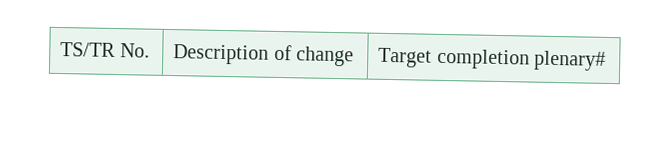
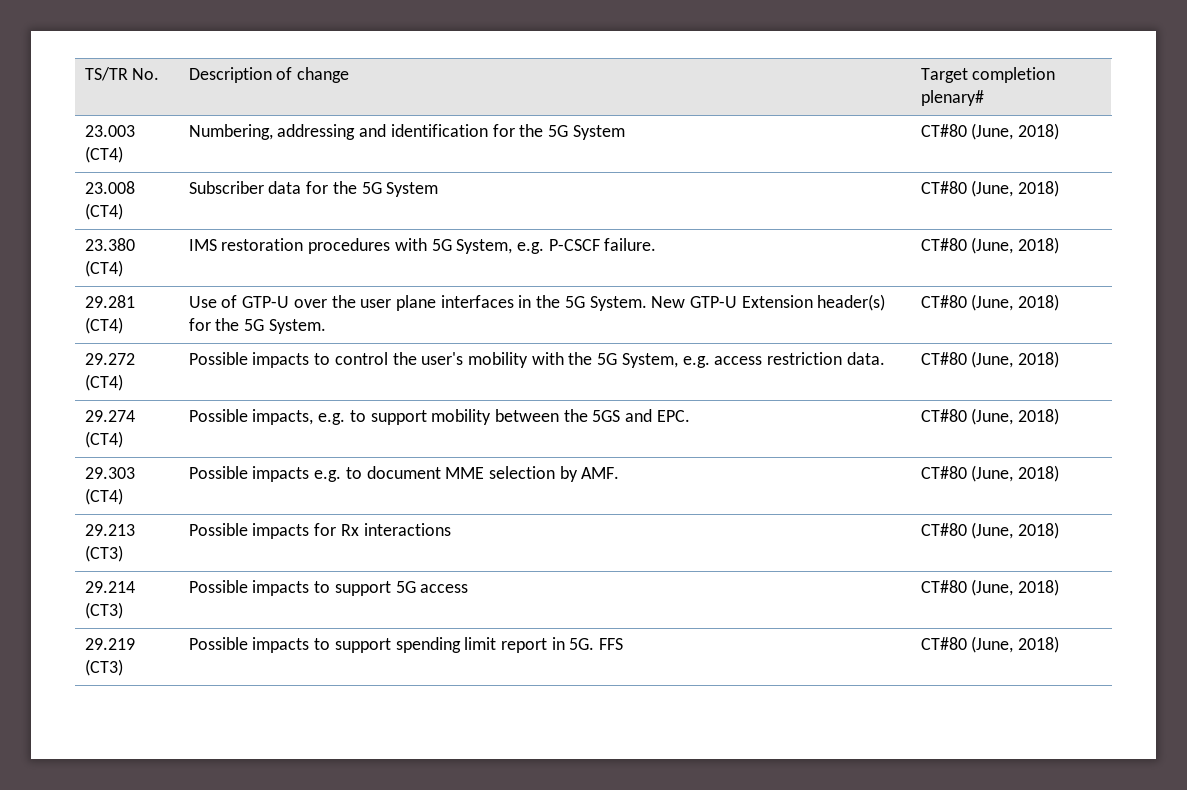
+ 23.003 (CT4) | Numbering, addressing and identification for the 5G System | CT#80 (June, 2018)
+ 23.008 (CT4) | Subscriber data for the 5G System | CT#80 (June, 2018)
+ 23.380 (CT4) | IMS restoration procedures with 5G System, e.g. P-CSCF failure. | CT#80 (June, 2018)
+ 29.281 (CT4) | Use of GTP-U over the user plane interfaces in the 5G System. New GTP-U Extension header(s) for the 5G System. | CT#80 (June, 2018)
+ 29.272 (CT4) | Possible impacts to control the user's mobility with the 5G System, e.g. access restriction data. | CT#80 (June, 2018)
+ 29.274 (CT4) | Possible impacts, e.g. to support mobility between the 5GS and EPC. | CT#80 (June, 2018)
+ 29.303 (CT4) | Possible impacts e.g. to document MME selection by AMF. | CT#80 (June, 2018)
+ 29.213 (CT3) | Possible impacts for Rx interactions | CT#80 (June, 2018)
+ 29.214 (CT3) | Possible impacts to support 5G access | CT#80 (June, 2018)
+ 29.219 (CT3) | Possible impacts to support spending limit report in 5G. FFS | CT#80 (June, 2018)

